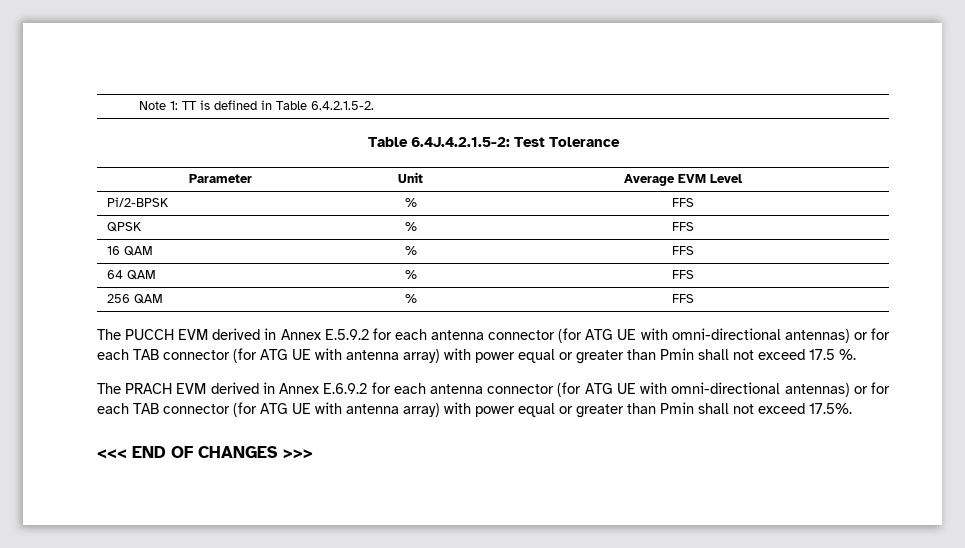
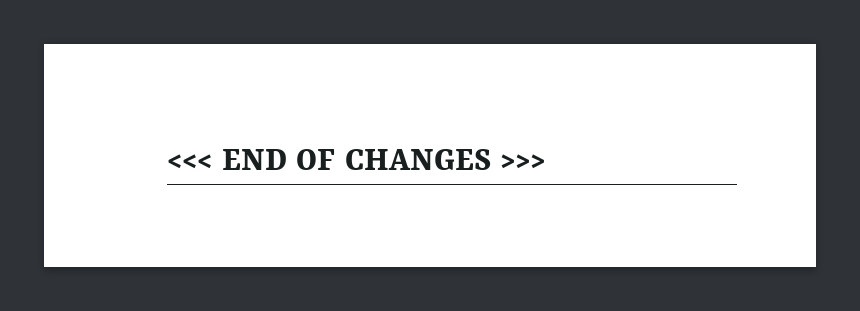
- Note 1: TT is defined in Table 6.4.2.1.5-2.
- Table 6.4J.4.2.1.5-2: Test Tolerance
- Parameter | Unit | Average EVM Level
- Pi/2-BPSK | % | FFS
- QPSK | % | FFS
- 16 QAM | % | FFS
- 64 QAM | % | FFS
- 256 QAM | % | FFS
- The PUCCH EVM derived in Annex E.5.9.2 for each antenna connector (for ATG UE with omni-directional antennas) or for each TAB connector (for ATG UE with antenna array) with power equal or greater than Pmin shall not exceed 17.5 %.
- The PRACH EVM derived in Annex E.6.9.2 for each antenna connector (for ATG UE with omni-directional antennas) or for each TAB connector (for ATG UE with antenna array) with power equal or greater than Pmin shall not exceed 17.5%.

